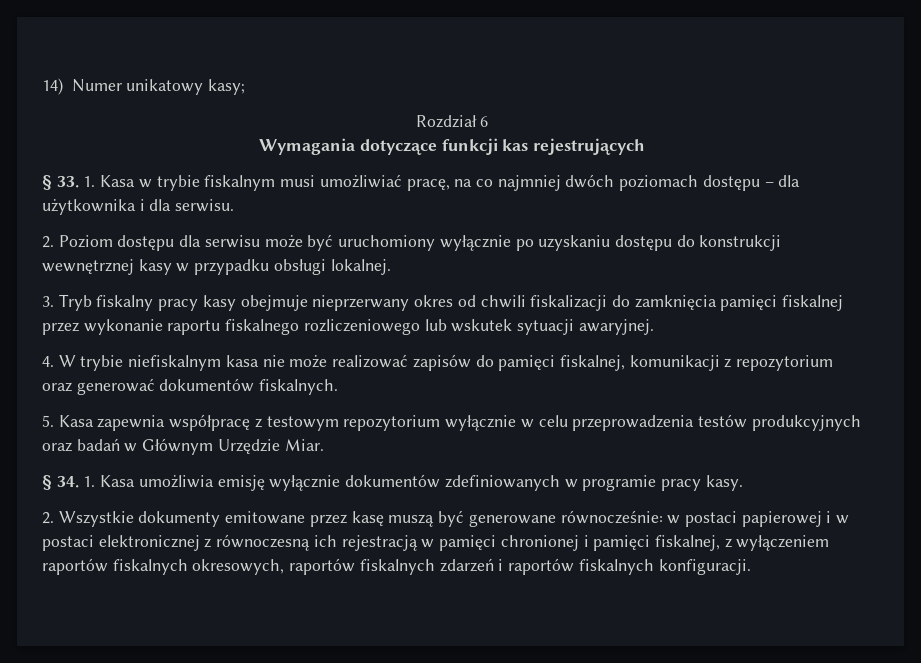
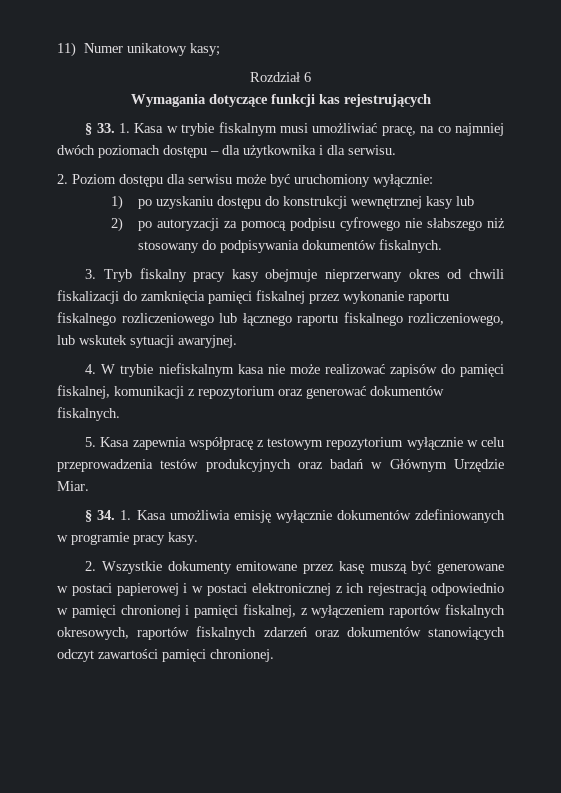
- 14) Numer unikatowy kasy;
+ 11) Numer unikatowy kasy;
- 2. Poziom dostępu dla serwisu może być uruchomiony wyłącznie po uzyskaniu dostępu do konstrukcji wewnętrznej kasy w przypadku obsługi lokalnej.
+ 2. Poziom dostępu dla serwisu może być uruchomiony wyłącznie:
+ 1) po uzyskaniu dostępu do konstrukcji wewnętrznej kasy lub
+ 2) po autoryzacji za pomocą podpisu cyfrowego nie słabszego niż stosowany do podpisywania dokumentów fiskalnych.
- 3. Tryb fiskalny pracy kasy obejmuje nieprzerwany okres od chwili fiskalizacji do zamknięcia pamięci fiskalnej przez wykonanie raportu fiskalnego rozliczeniowego lub wskutek sytuacji awaryjnej.
+ 3. Tryb fiskalny pracy kasy obejmuje nieprzerwany okres od chwili fiskalizacji do zamknięcia pamięci fiskalnej przez wykonanie raportu fiskalnego rozliczeniowego lub łącznego raportu fiskalnego rozliczeniowego, lub wskutek sytuacji awaryjnej.
- 2. Wszystkie dokumenty emitowane przez kasę muszą być generowane równocześnie: w postaci papierowej i w postaci elektronicznej z równoczesną ich rejestracją w pamięci chronionej i pamięci fiskalnej, z wyłączeniem raportów fiskalnych okresowych, raportów fiskalnych zdarzeń i raportów fiskalnych konfiguracji.
+ 2. Wszystkie dokumenty emitowane przez kasę muszą być generowane w postaci papierowej i w postaci elektronicznej z ich rejestracją odpowiednio w pamięci chronionej i pamięci fiskalnej, z wyłączeniem raportów fiskalnych okresowych, raportów fiskalnych zdarzeń oraz dokumentów stanowiących odczyt zawartości pamięci chronionej.

